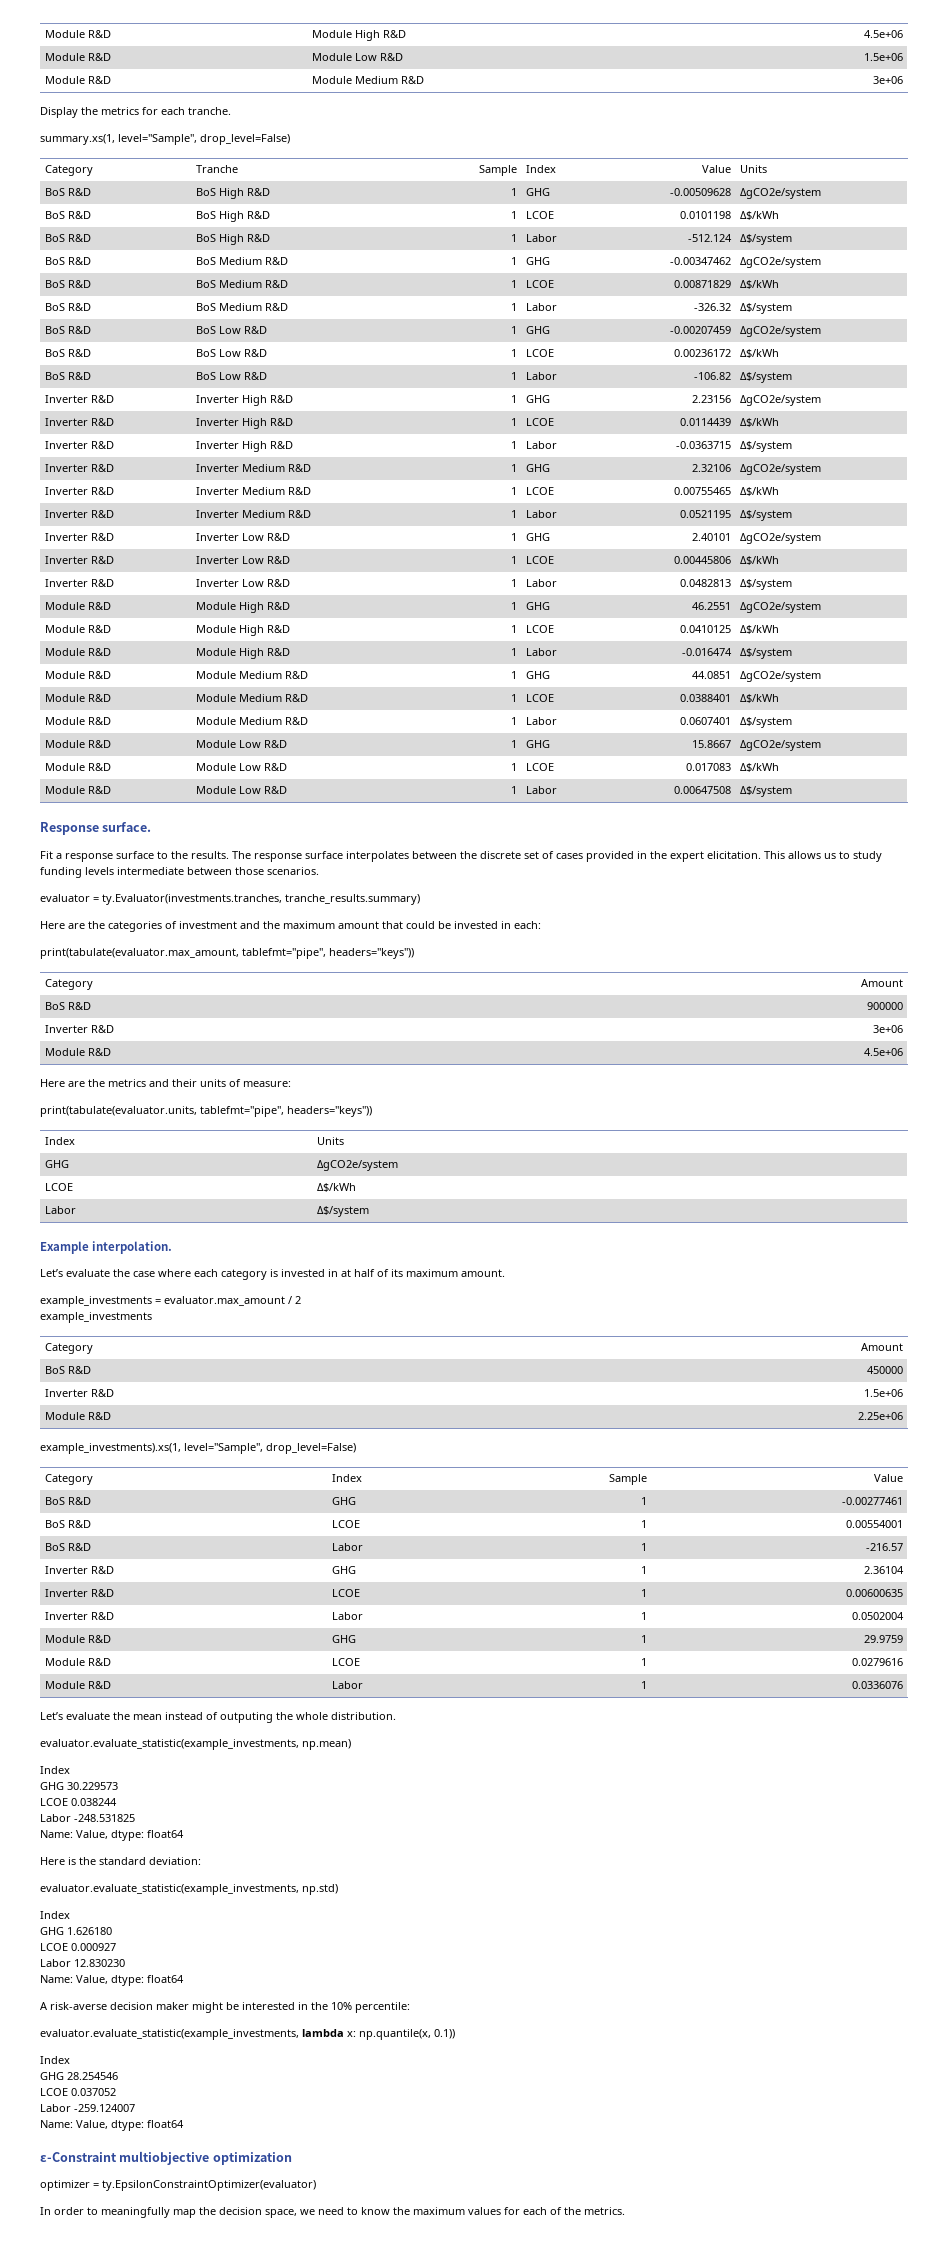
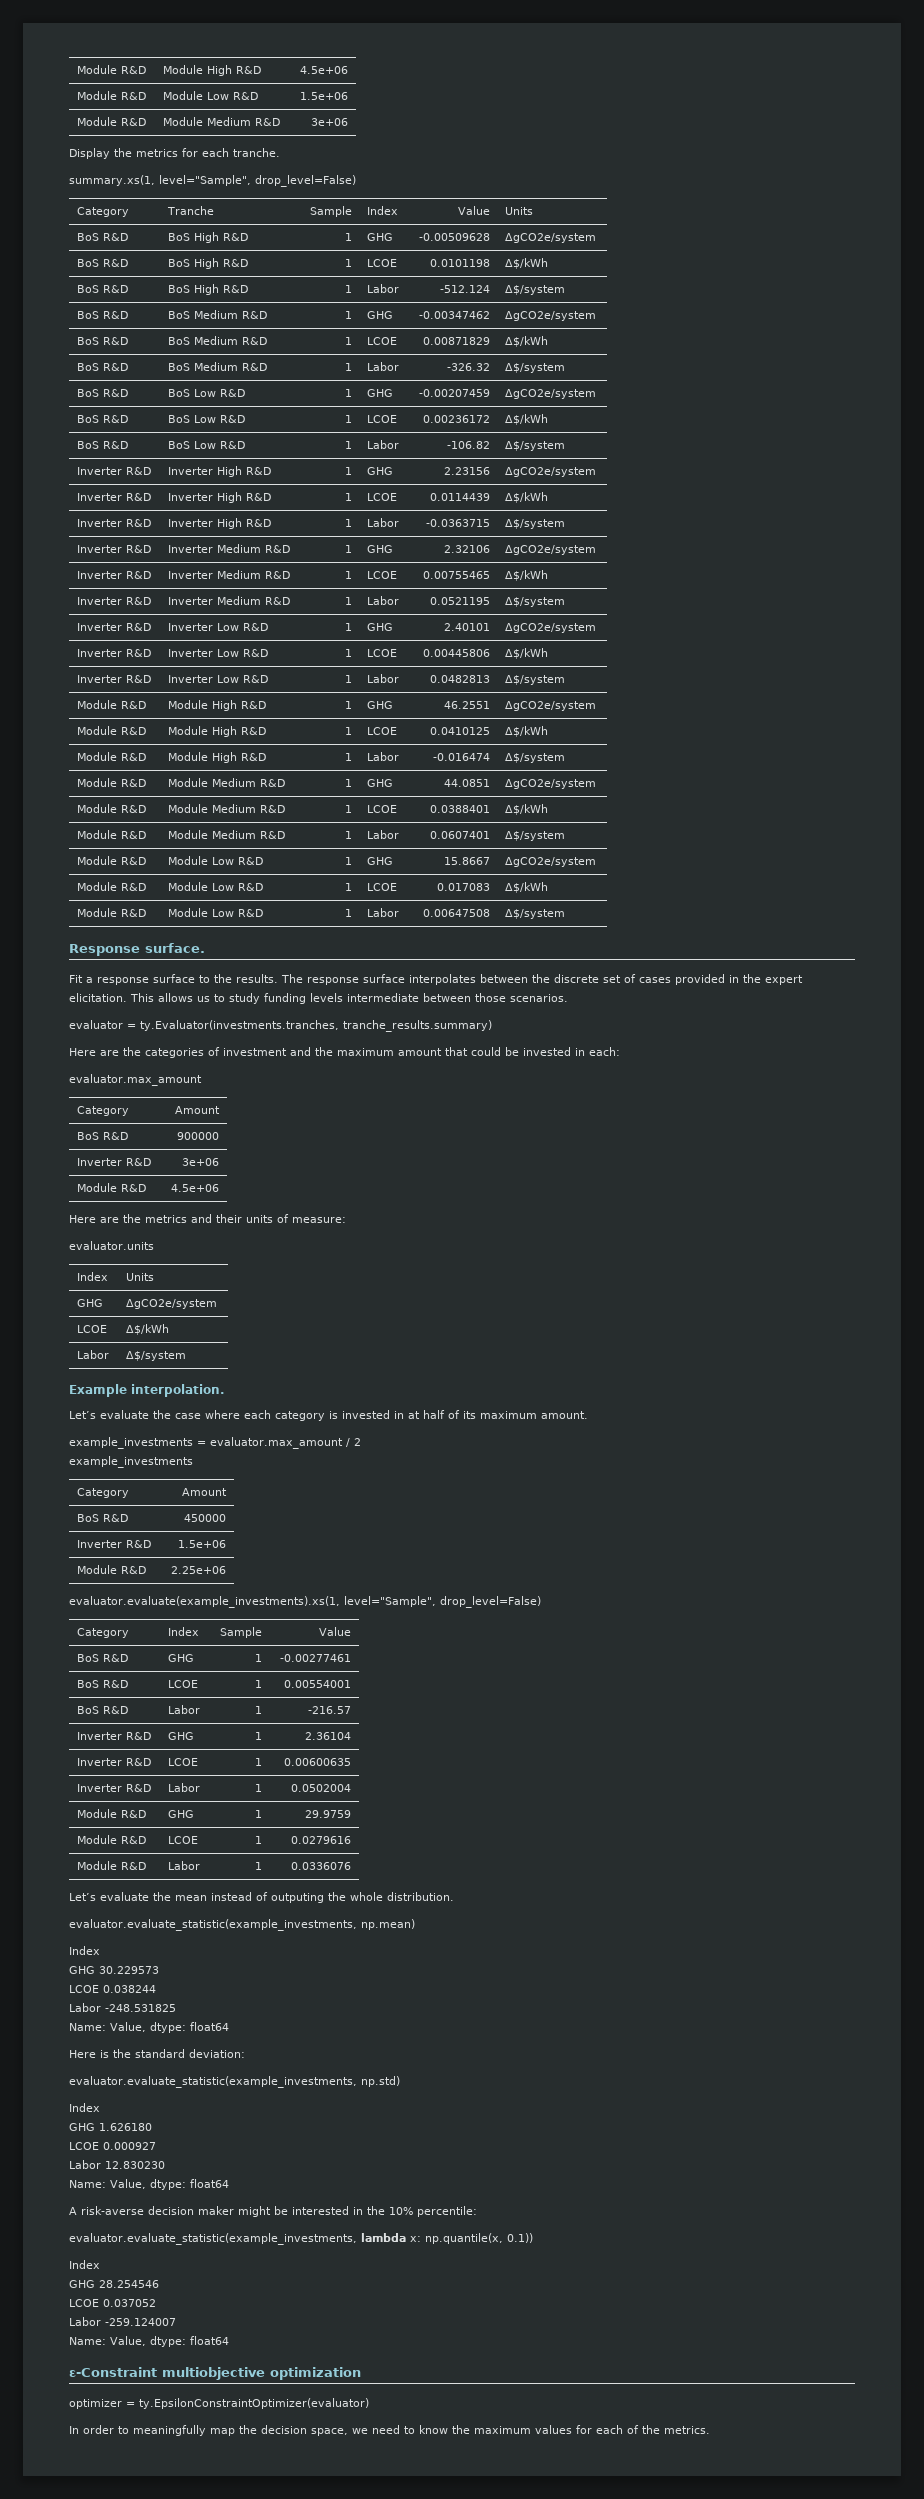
  Here are the categories of investment and the maximum amount that could be invested in each:
- print(tabulate(evaluator.max_amount, tablefmt="pipe", headers="keys"))
+ evaluator.max_amount
- print(tabulate(evaluator.units, tablefmt="pipe", headers="keys"))
+ evaluator.units
- example_investments).xs(1, level="Sample", drop_level=False)
+ evaluator.evaluate(example_investments).xs(1, level="Sample", drop_level=False)

